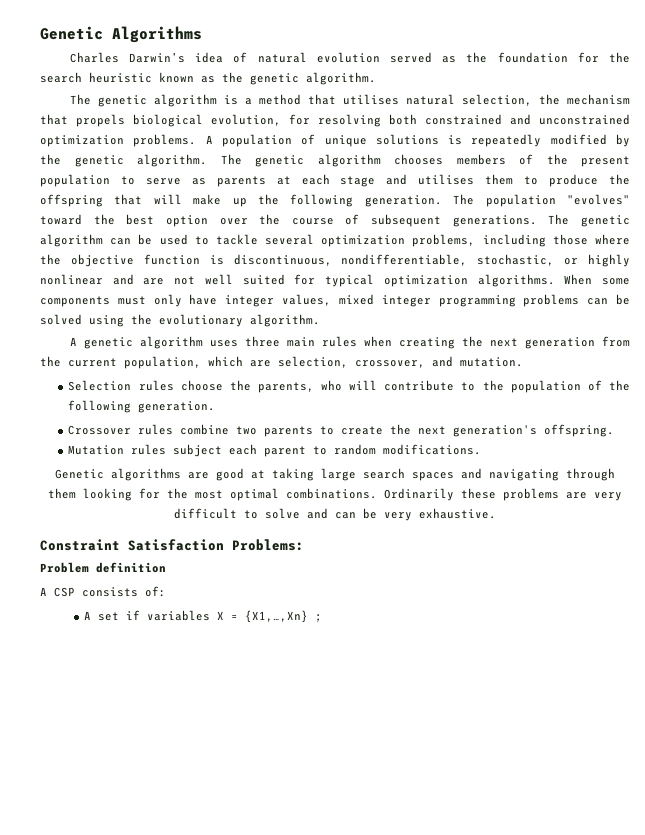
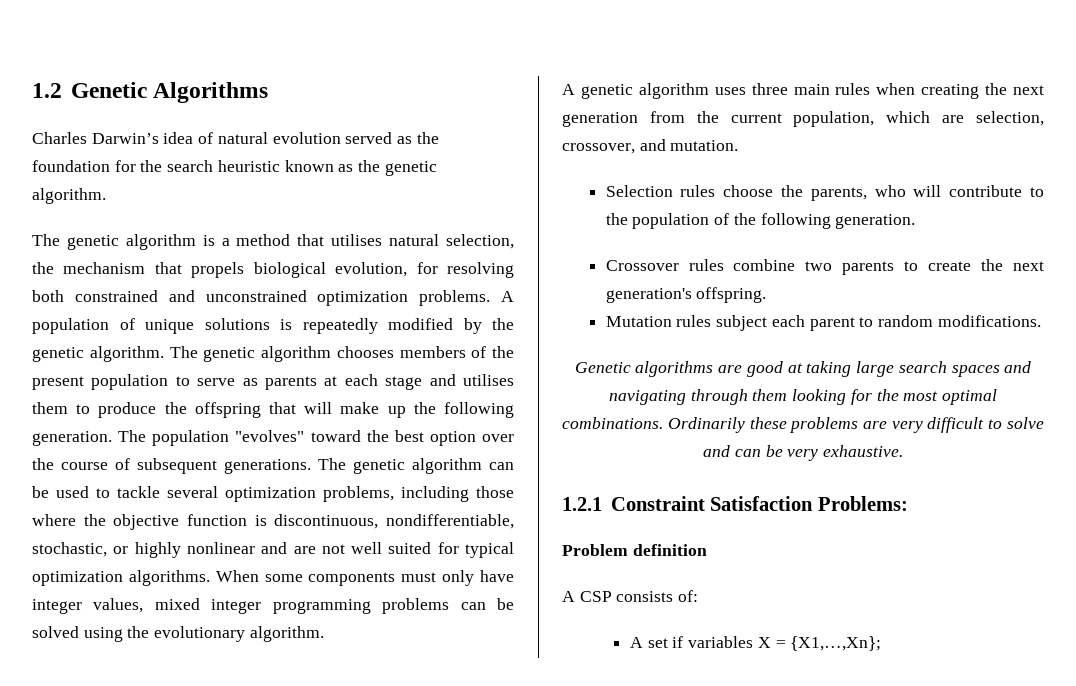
- Genetic Algorithms
+ 1.2 Genetic Algorithms
- Constraint Satisfaction Problems:
+ 1.2.1 Constraint Satisfaction Problems:
- A set if variables X = {X1,…,Xn} ;
+ A set if variables X = {X1,…,Xn};

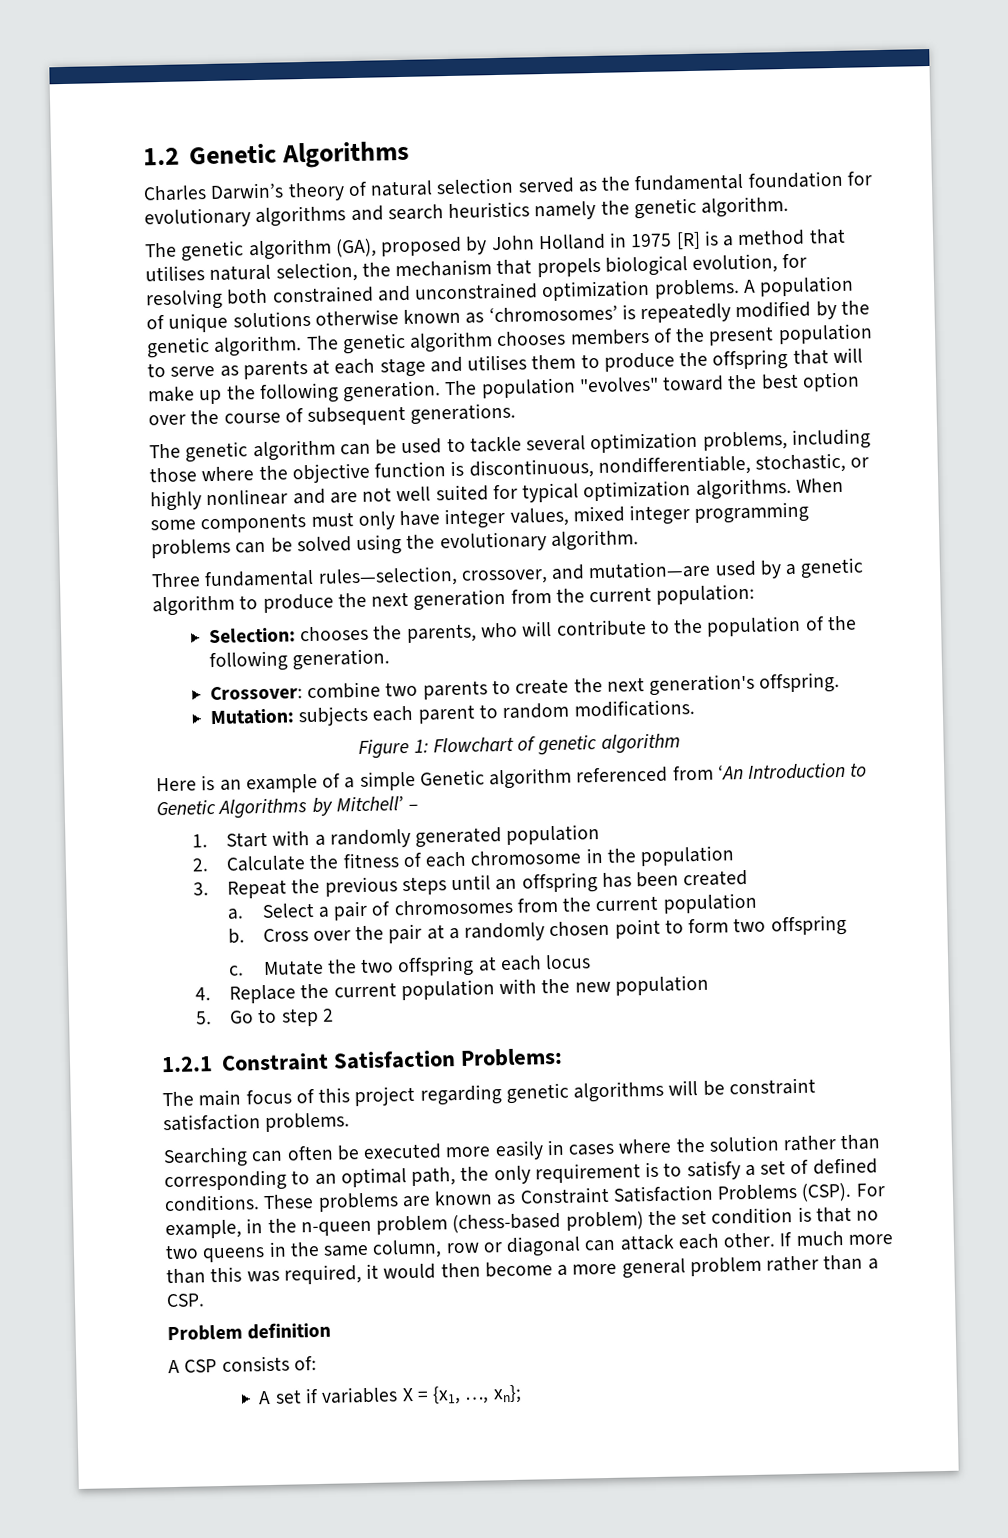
- Charles Darwin’s idea of natural evolution served as the foundation for the search heuristic known as the genetic algorithm.
+ Charles Darwin’s theory of natural selection served as the fundamental foundation for evolutionary algorithms and search heuristics namely the genetic algorithm.
- The genetic algorithm is a method that utilises natural selection, the mechanism that propels biological evolution, for resolving both constrained and unconstrained optimization problems.
+ The genetic algorithm (GA), proposed by John Holland in 1975 [R] is a method that utilises natural selection, the mechanism that propels biological evolution, for resolving both constrained and unconstrained optimization problems.
- A population of unique solutions is repeatedly modified by the genetic algorithm.
+ A population of unique solutions otherwise known as ‘chromosomes’ is repeatedly modified by the genetic algorithm.
- The population "evolves" toward the best option over the course of subsequent generations. The genetic algorithm can be used to tackle several optimization problems, including those where the objective function is discontinuous, nondifferentiable, stochastic, or highly nonlinear and are not well suited for typical optimization algorithms.
+ The population "evolves" toward the best option over the course of subsequent generations.
+ The genetic algorithm can be used to tackle several optimization problems, including those where the objective function is discontinuous, nondifferentiable, stochastic, or highly nonlinear and are not well suited for typical optimization algorithms.
- A genetic algorithm uses three main rules when creating the next generation from the current population, which are selection, crossover, and mutation.
- Selection rules choose the parents, who will contribute to the population of the following generation.
+ Three fundamental rules—selection, crossover, and mutation—are used by a genetic algorithm to produce the next generation from the current population:
+ Selection: chooses the parents, who will contribute to the population of the following generation.
- Crossover rules combine two parents to create the next generation's offspring.
+ Crossover: combine two parents to create the next generation's offspring.
- Mutation rules subject each parent to random modifications.
+ Mutation: subjects each parent to random modifications.
- Genetic algorithms are good at taking large search spaces and navigating through them looking for the most optimal combinations. Ordinarily these problems are very difficult to solve and can be very exhaustive.
+ Figure 1: Flowchart of genetic algorithm
+ Here is an example of a simple Genetic algorithm referenced from ‘An Introduction to Genetic Algorithms by Mitchell’ –
+ 1. Start with a randomly generated population
+ 2. Calculate the fitness of each chromosome in the population
+ 3. Repeat the previous steps until an offspring has been created
+ a. Select a pair of chromosomes from the current population
+ b. Cross over the pair at a randomly chosen point to form two offspring
+ c. Mutate the two offspring at each locus
+ 4. Replace the current population with the new population
+ 5. Go to step 2
  1.2.1 Constraint Satisfaction Problems:
+ The main focus of this project regarding genetic algorithms will be constraint satisfaction problems.
+ Searching can often be executed more easily in cases where the solution rather than corresponding to an optimal path, the only requirement is to satisfy a set of defined conditions. These problems are known as Constraint Satisfaction Problems (CSP). For example, in the n-queen problem (chess-based problem) the set condition is that no two queens in the same column, row or diagonal can attack each other. If much more than this was required, it would then become a more general problem rather than a CSP.
- A set if variables X = {X1,…,Xn};
+ A set if variables X = {x1, …, xn};

